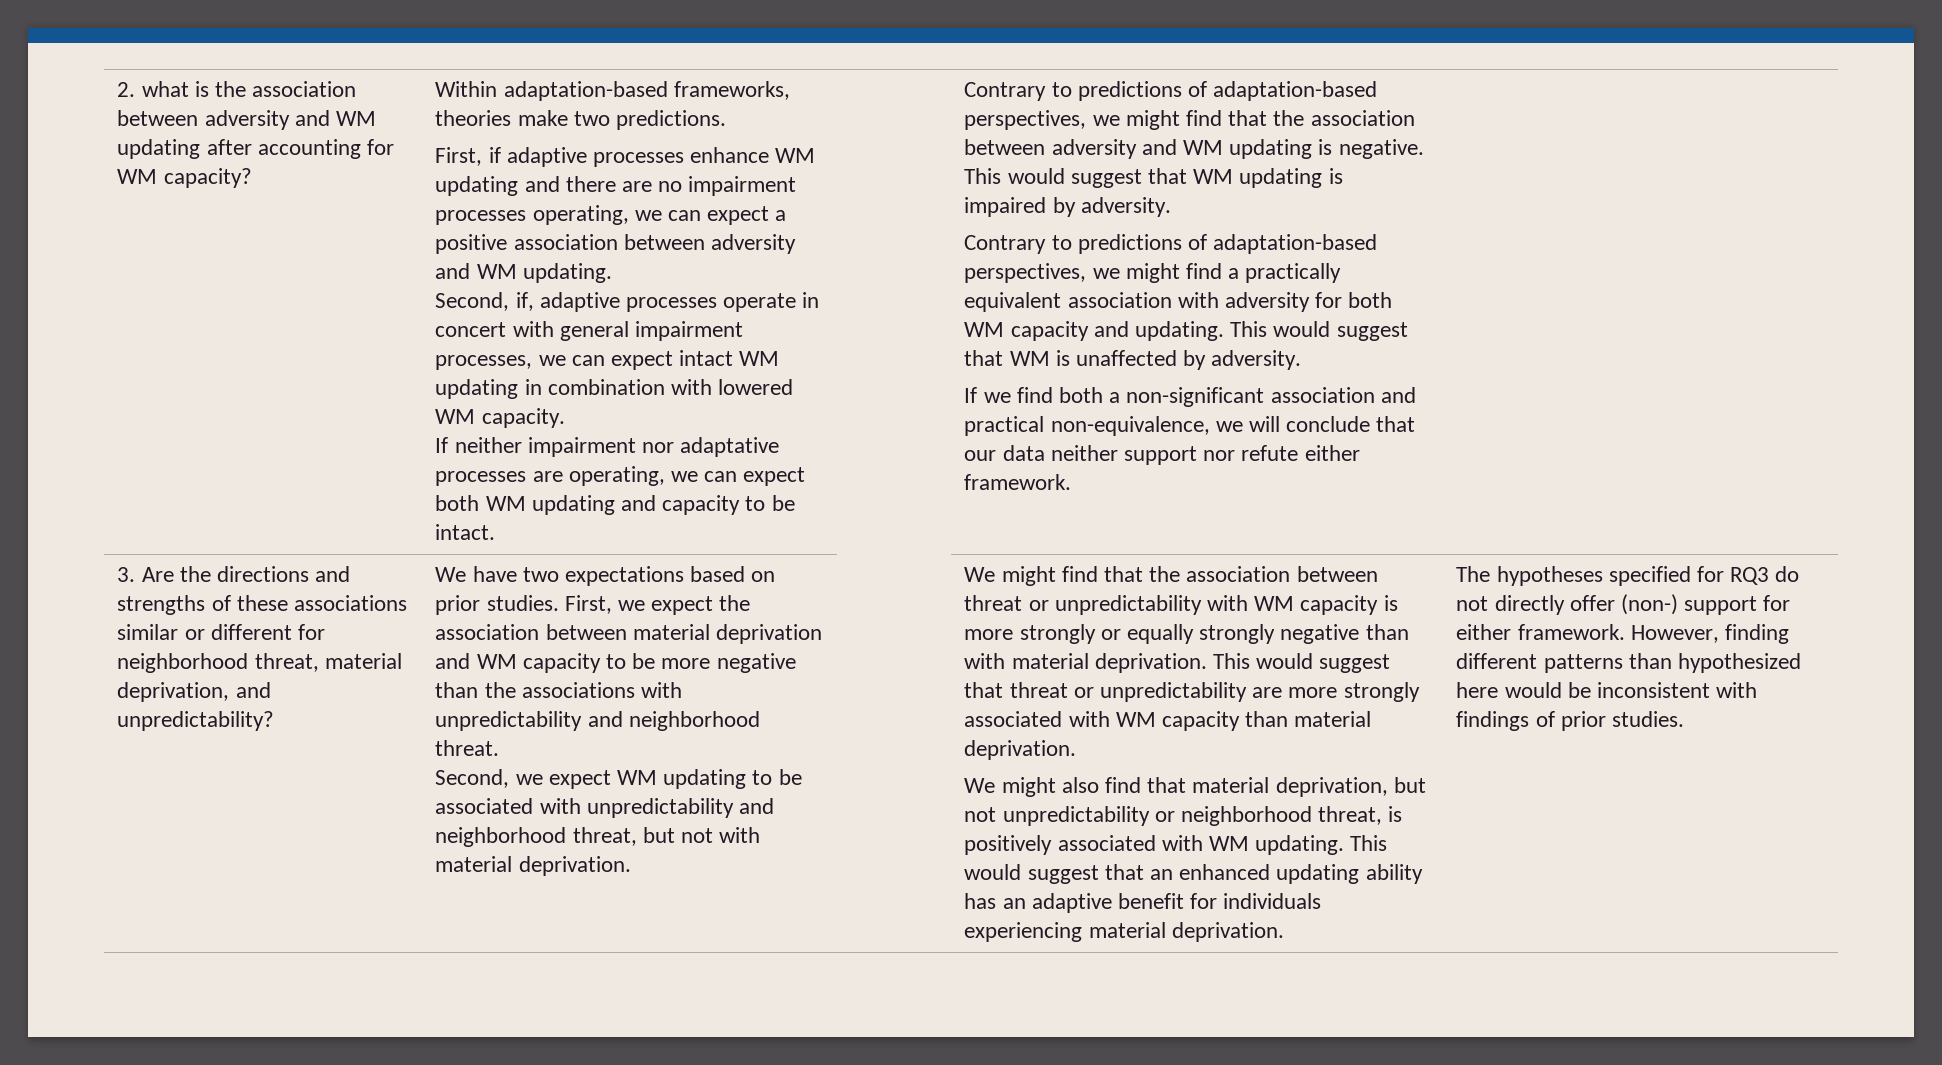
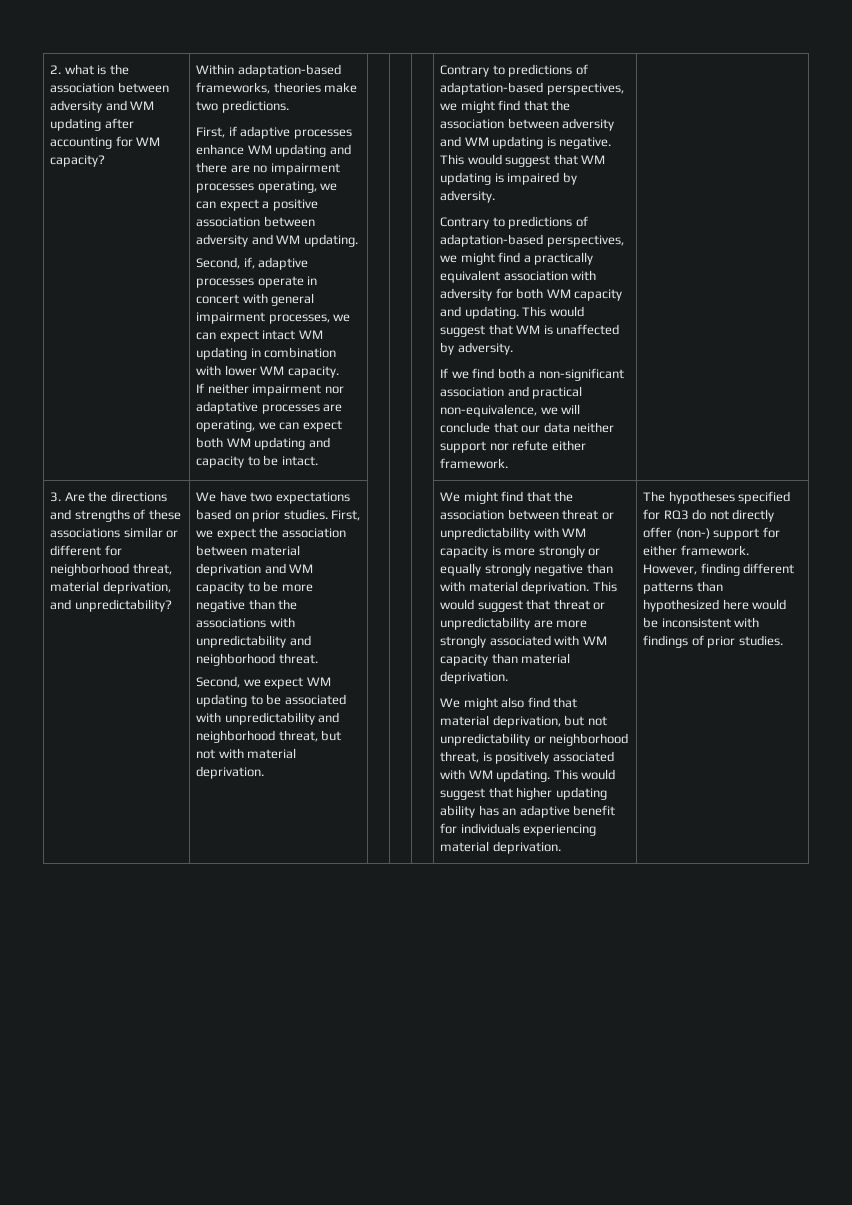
- Second, if, adaptive processes operate in concert with general impairment processes, we can expect intact WM updating in combination with lowered WM capacity.
+ Second, if, adaptive processes operate in concert with general impairment processes, we can expect intact WM updating in combination with lower WM capacity.
- This would suggest that an enhanced updating ability has an adaptive benefit for individuals experiencing material deprivation.
+ This would suggest that higher updating ability has an adaptive benefit for individuals experiencing material deprivation.

